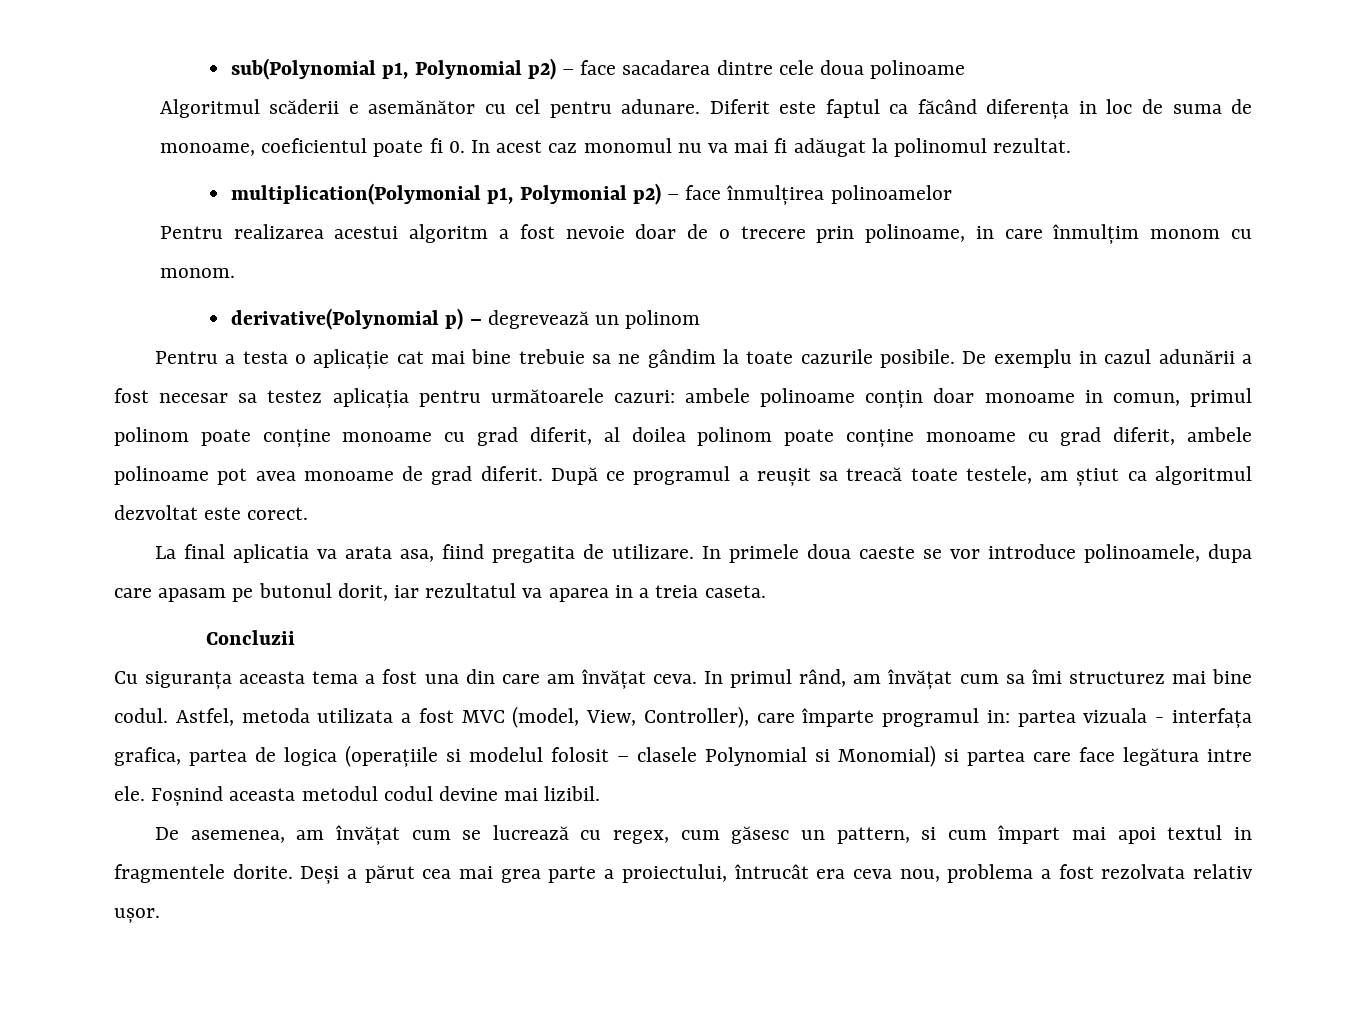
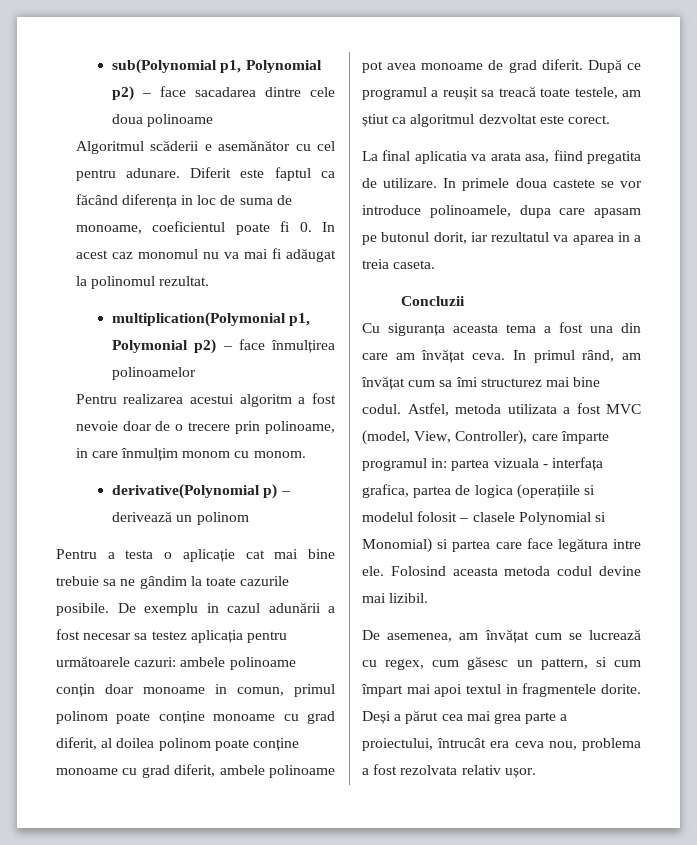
- derivative(Polynomial p) – degrevează un polinom
+ derivative(Polynomial p) – derivează un polinom
- In primele doua caeste se vor introduce polinoamele, dupa care apasam pe butonul dorit, iar rezultatul va aparea in a treia caseta.
+ In primele doua castete se vor introduce polinoamele, dupa care apasam pe butonul dorit, iar rezultatul va aparea in a treia caseta.
- Foșnind aceasta metodul codul devine mai lizibil.
+ Folosind aceasta metoda codul devine mai lizibil.

